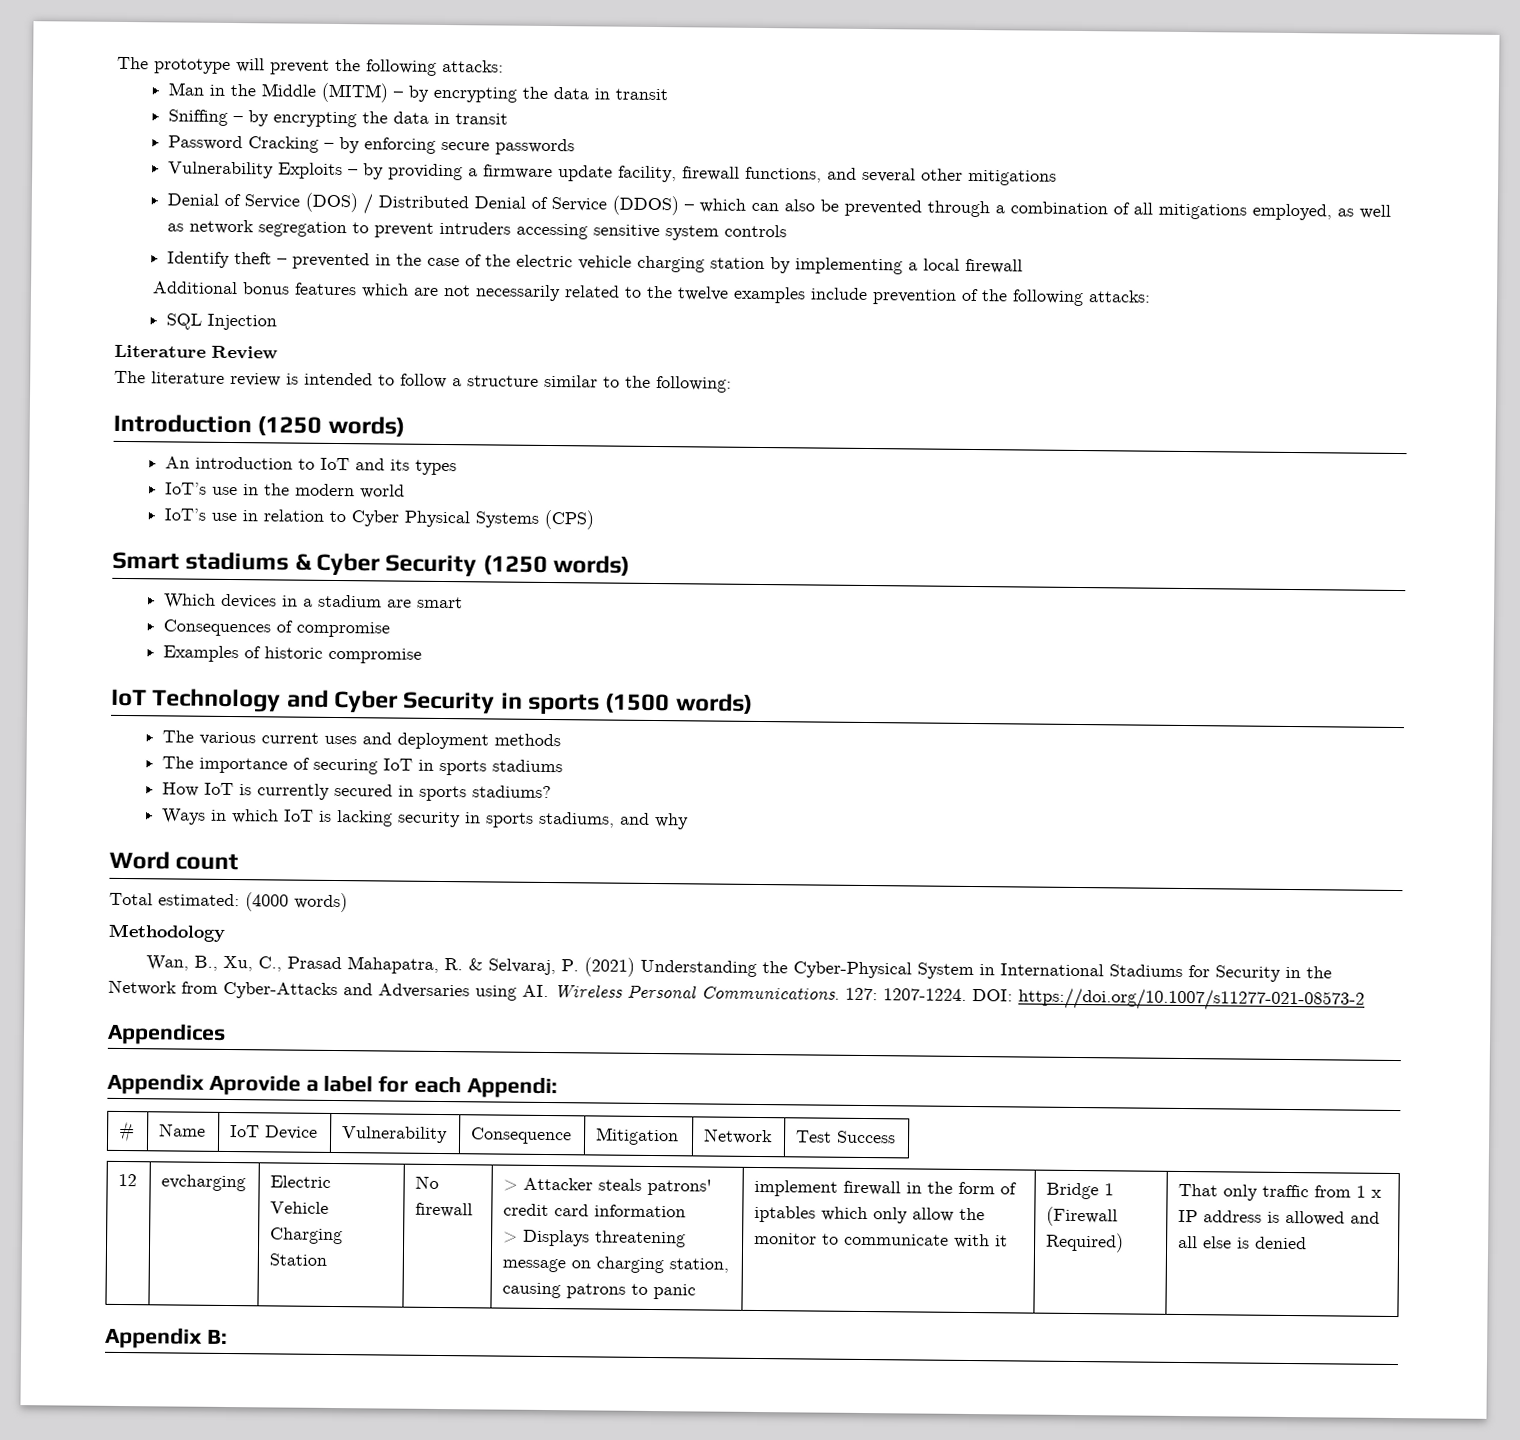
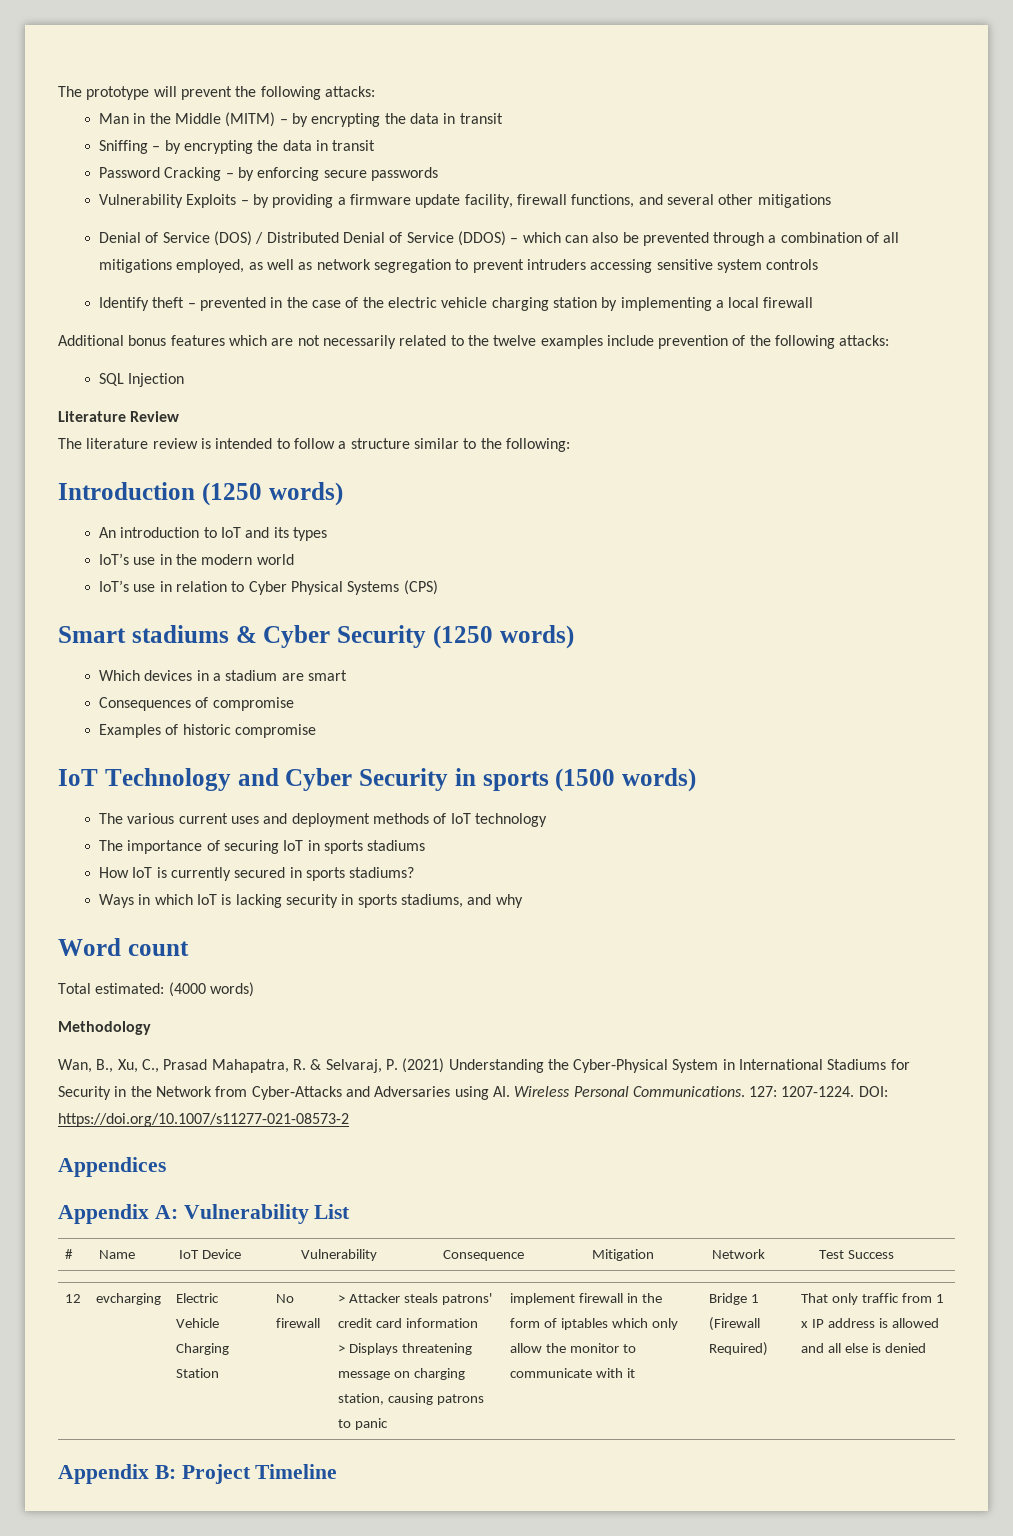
- The various current uses and deployment methods
+ The various current uses and deployment methods of IoT technology
- Appendix Aprovide a label for each Appendi:
+ Appendix A: Vulnerability List
- Appendix B:
+ Appendix B: Project Timeline

